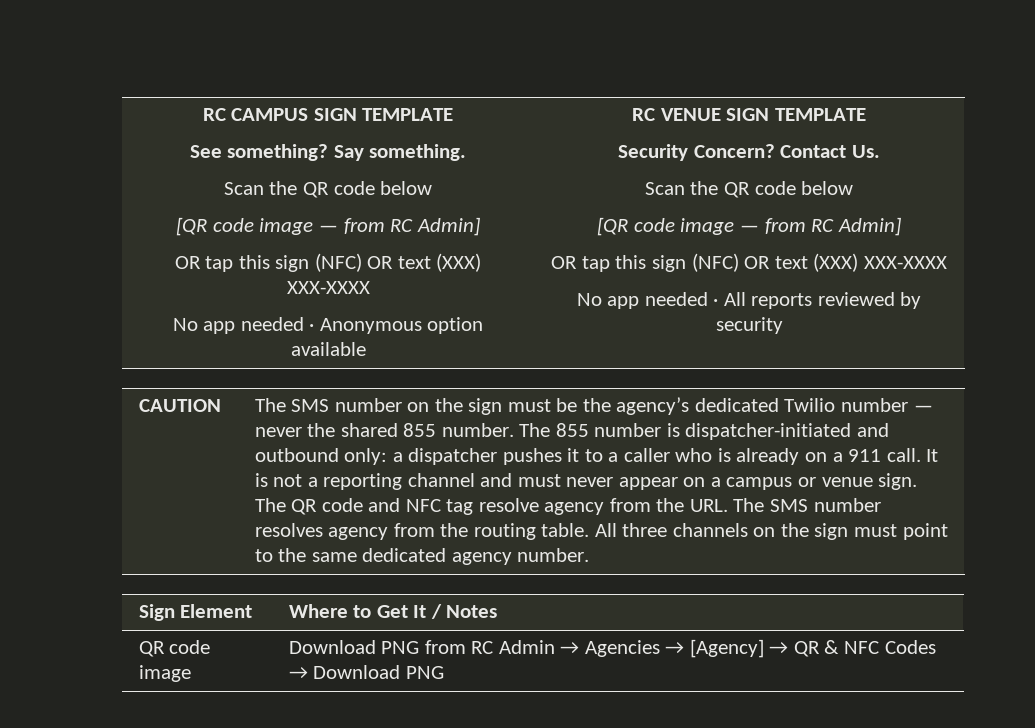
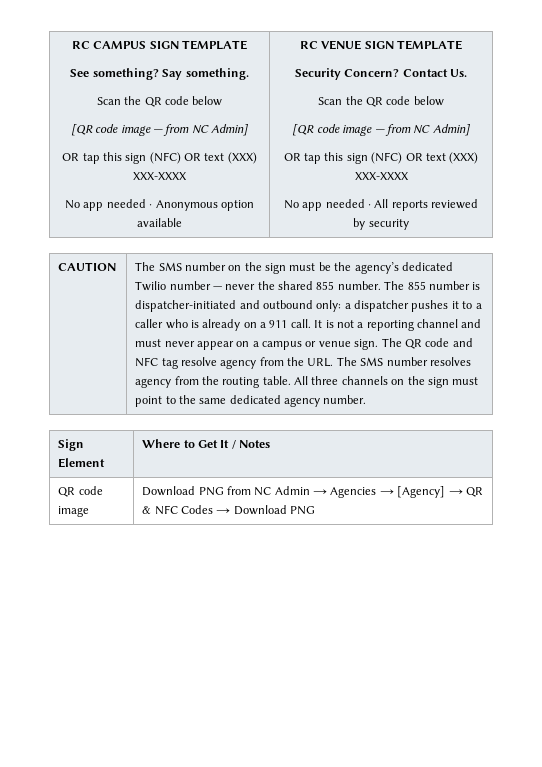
  Say something.
  Scan the QR code below
- [QR code image — from RC Admin]
+ [QR code image — from NC Admin]
  Contact Us.
  Scan the QR code below
- [QR code image — from RC Admin]
+ [QR code image — from NC Admin]
- QR code image | Download PNG from RC Admin → Agencies → [Agency] → QR & NFC Codes → Download PNG
+ QR code image | Download PNG from NC Admin → Agencies → [Agency] → QR & NFC Codes → Download PNG

